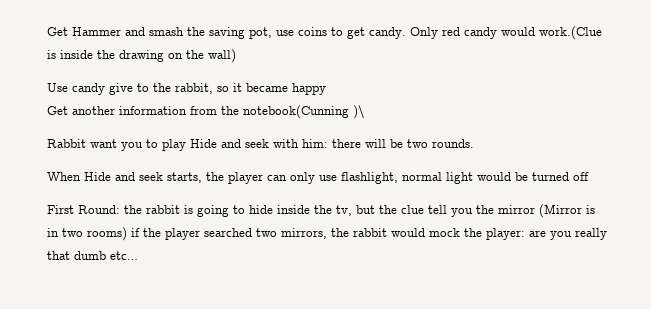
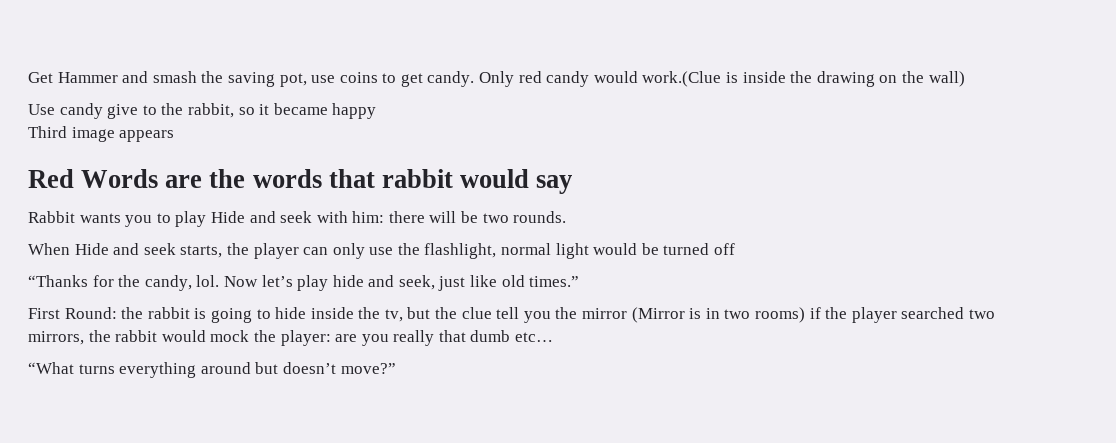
- Get another information from the notebook(Cunning )\
+ Third image appears
+ Red Words are the words that rabbit would say
- Rabbit want you to play Hide and seek with him: there will be two rounds.
+ Rabbit wants you to play Hide and seek with him: there will be two rounds.
- When Hide and seek starts, the player can only use flashlight, normal light would be turned off
+ When Hide and seek starts, the player can only use the flashlight, normal light would be turned off
+ “Thanks for the candy, lol. Now let’s play hide and seek, just like old times.”
+ “What turns everything around but doesn’t move?”

